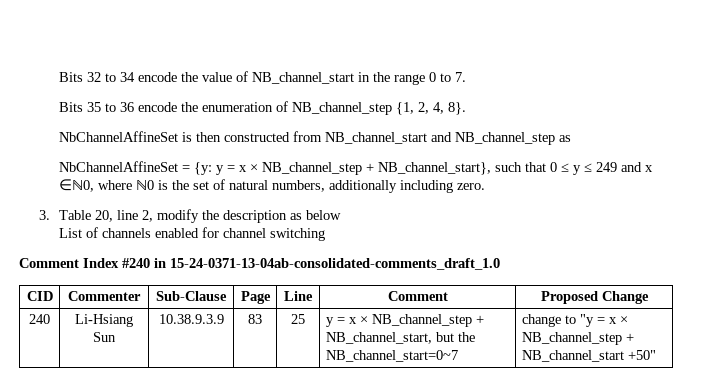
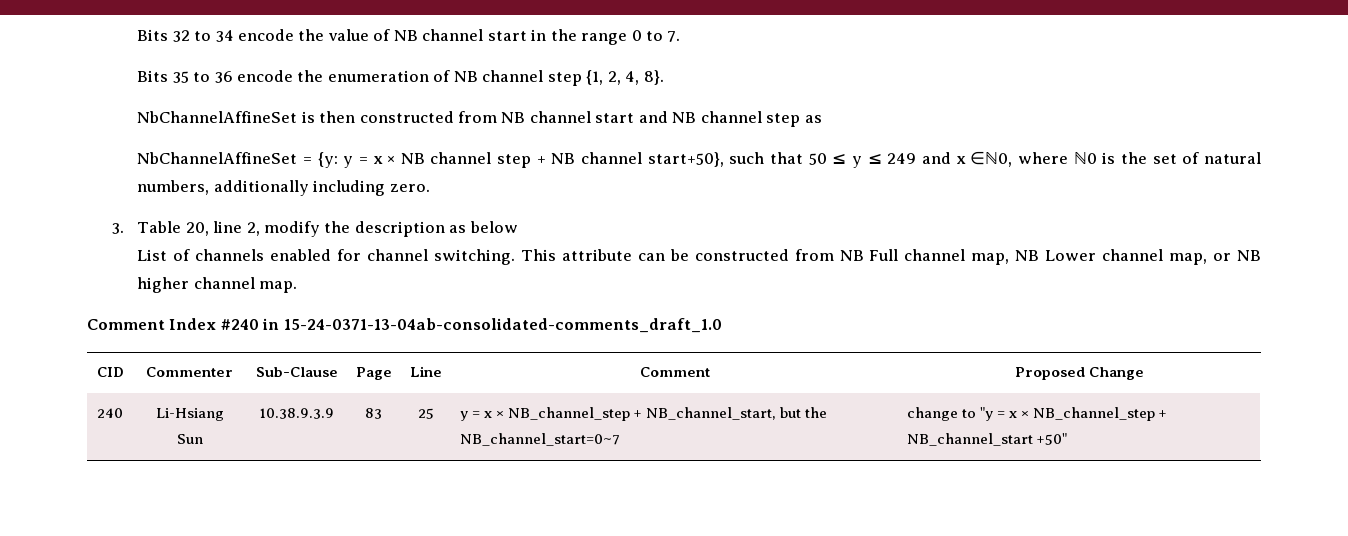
- Bits 32 to 34 encode the value of NB_channel_start in the range 0 to 7.
+ Bits 32 to 34 encode the value of NB channel start in the range 0 to 7.
- Bits 35 to 36 encode the enumeration of NB_channel_step {1, 2, 4, 8}.
+ Bits 35 to 36 encode the enumeration of NB channel step {1, 2, 4, 8}.
- NbChannelAffineSet is then constructed from NB_channel_start and NB_channel_step as
+ NbChannelAffineSet is then constructed from NB channel start and NB channel step as
- NbChannelAffineSet = {y: y = x × NB_channel_step + NB_channel_start}, such that 0 ≤ y ≤ 249 and x ∈ℕ0, where ℕ0 is the set of natural numbers, additionally including zero.
+ NbChannelAffineSet = {y: y = x × NB channel step + NB channel start+50}, such that 50 ≤ y ≤ 249 and x ∈ℕ0, where ℕ0 is the set of natural numbers, additionally including zero.
- List of channels enabled for channel switching
+ List of channels enabled for channel switching. This attribute can be constructed from NB Full channel map, NB Lower channel map, or NB higher channel map.

